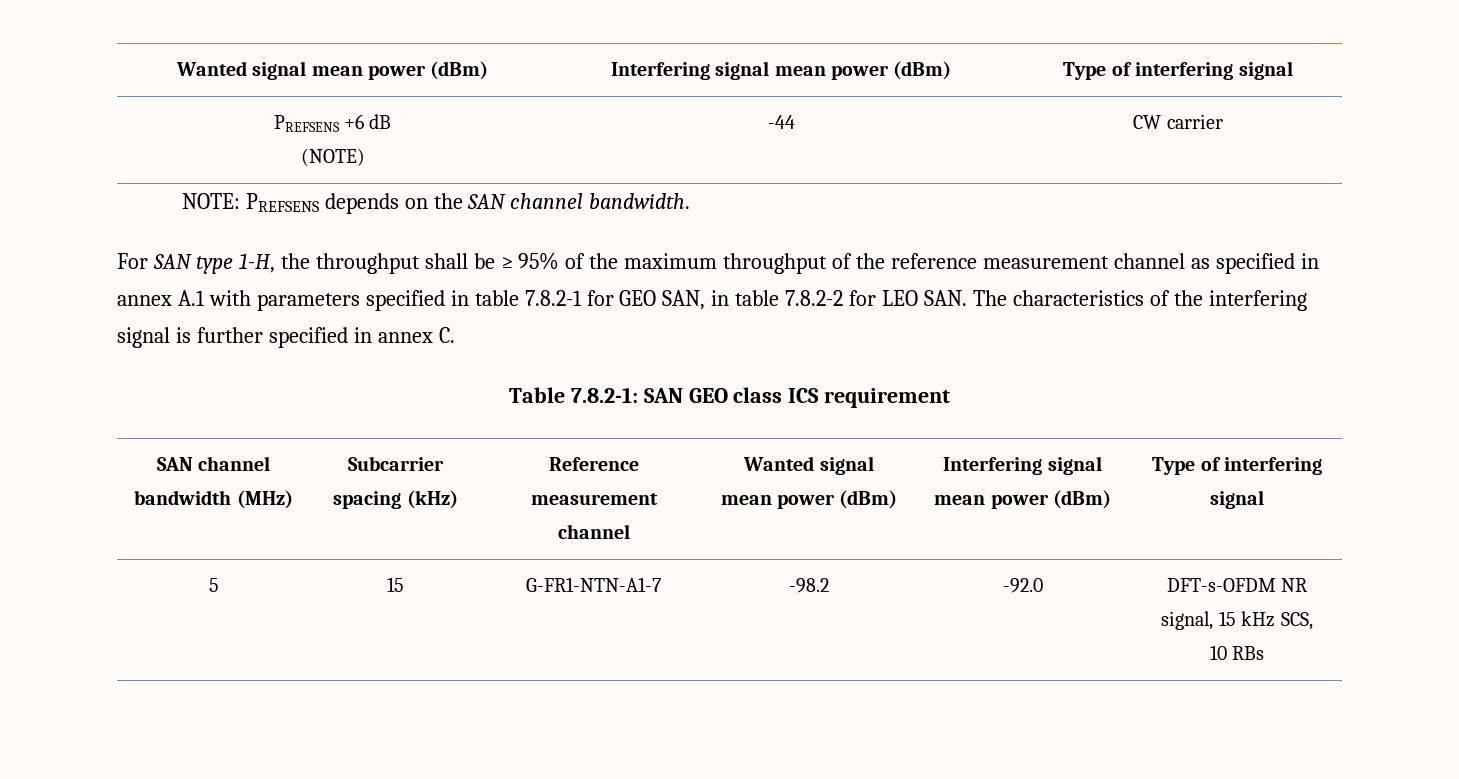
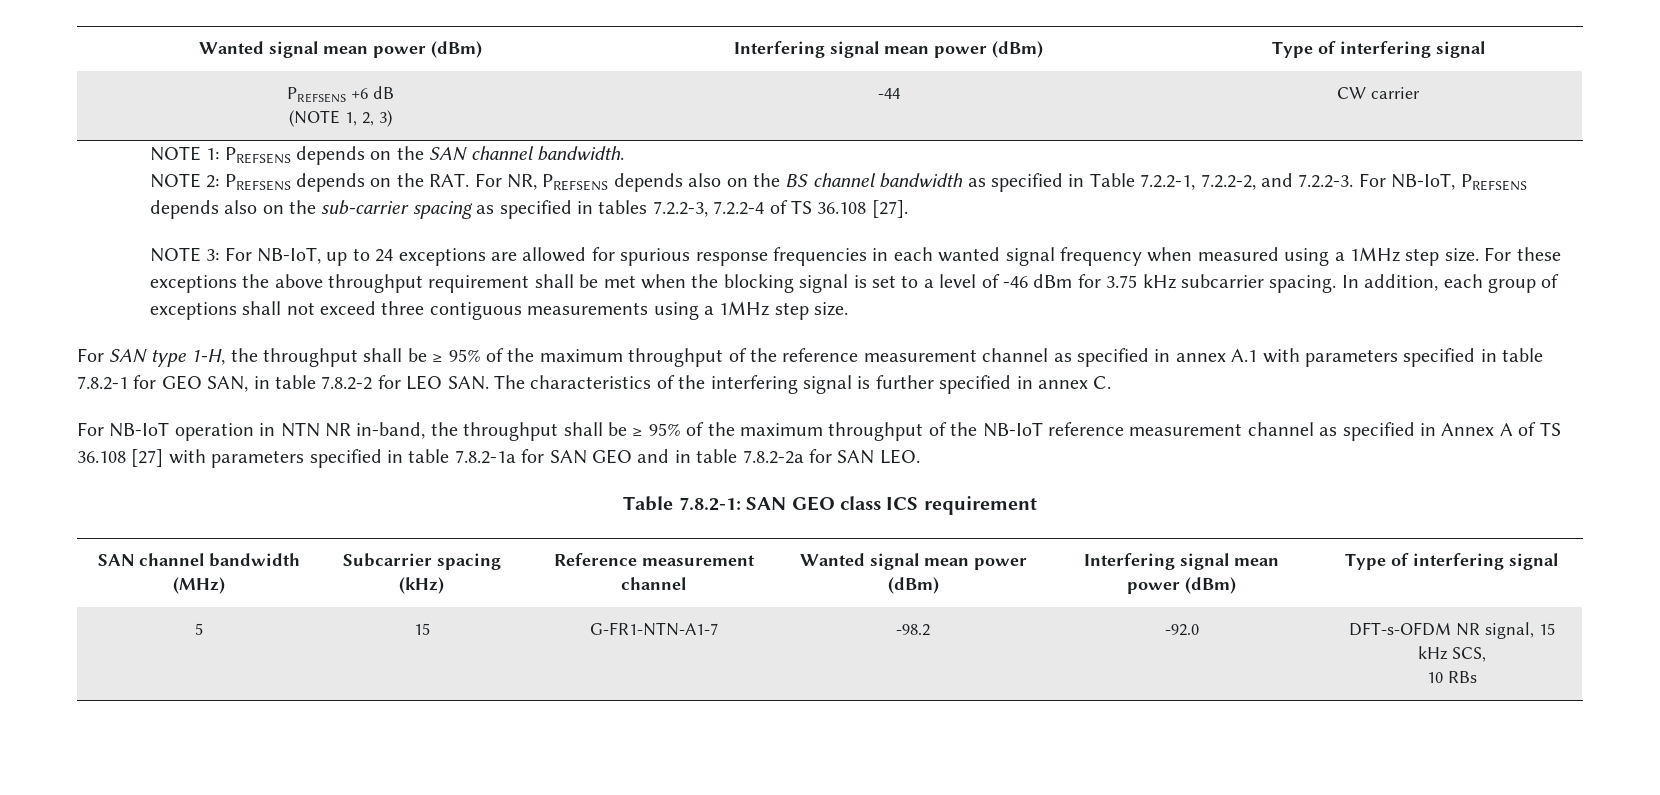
  PREFSENS +6 dB
- (NOTE) | -44 | CW carrier
+ (NOTE 1, 2, 3) | -44 | CW carrier
- NOTE: PREFSENS depends on the SAN channel bandwidth.
+ NOTE 1: PREFSENS depends on the SAN channel bandwidth.
+ NOTE 2: PREFSENS depends on the RAT. For NR, PREFSENS depends also on the BS channel bandwidth as specified in Table 7.2.2-1, 7.2.2-2, and 7.2.2-3. For NB-IoT, PREFSENS depends also on the sub-carrier spacing as specified in tables 7.2.2-3, 7.2.2-4 of TS 36.108 [27].
+ NOTE 3: For NB-IoT, up to 24 exceptions are allowed for spurious response frequencies in each wanted signal frequency when measured using a 1MHz step size. For these exceptions the above throughput requirement shall be met when the blocking signal is set to a level of -46 dBm for 3.75 kHz subcarrier spacing. In addition, each group of exceptions shall not exceed three contiguous measurements using a 1MHz step size.
+ For NB-IoT operation in NTN NR in-band, the throughput shall be ≥ 95% of the maximum throughput of the NB-IoT reference measurement channel as specified in Annex A of TS 36.108 [27] with parameters specified in table 7.8.2-1a for SAN GEO and in table 7.8.2-2a for SAN LEO.

